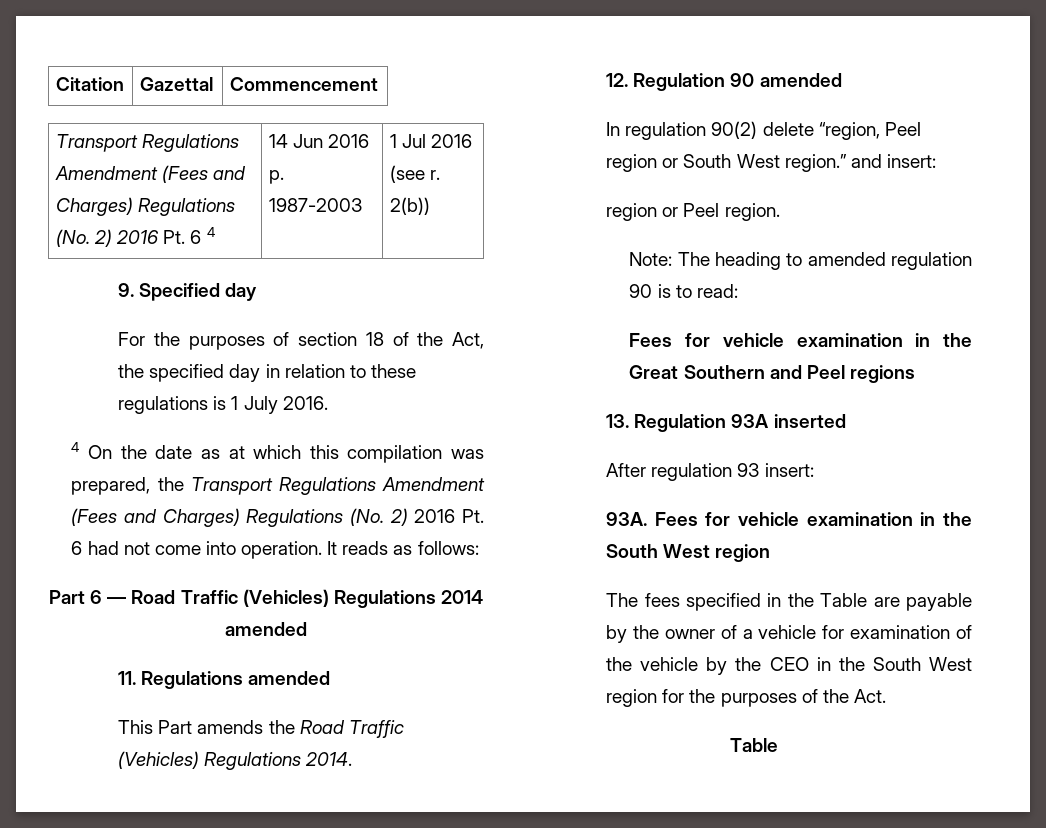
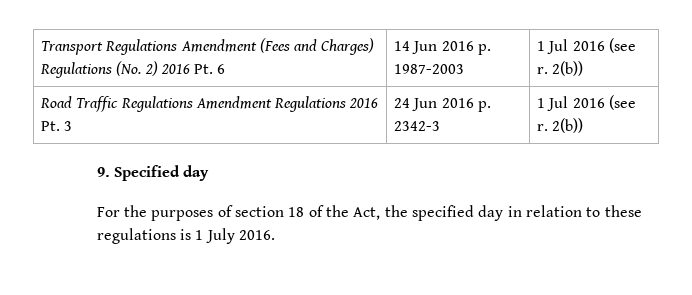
- Citation | Gazettal | Commencement
- Transport Regulations Amendment (Fees and Charges) Regulations (No. 2) 2016 Pt. 6 4 | 14 Jun 2016 p. 1987-2003 | 1 Jul 2016 (see r. 2(b))
+ Transport Regulations Amendment (Fees and Charges) Regulations (No. 2) 2016 Pt. 6 | 14 Jun 2016 p. 1987-2003 | 1 Jul 2016 (see r. 2(b))
+ Road Traffic Regulations Amendment Regulations 2016 Pt. 3 | 24 Jun 2016 p. 2342-3 | 1 Jul 2016 (see r. 2(b))
- 4 On the date as at which this compilation was prepared, the Transport Regulations Amendment (Fees and Charges) Regulations (No. 2) 2016 Pt. 6 had not come into operation. It reads as follows:
- Part 6 — Road Traffic (Vehicles) Regulations 2014 amended
- 11. Regulations amended
- This Part amends the Road Traffic (Vehicles) Regulations 2014.
- 12. Regulation 90 amended
- In regulation 90(2) delete “region, Peel region or South West region.” and insert:
- region or Peel region.
- Note: The heading to amended regulation 90 is to read:
- Fees for vehicle examination in the Great Southern and Peel regions
- 13. Regulation 93A inserted
- After regulation 93 insert:
- 93A. Fees for vehicle examination in the South West region
- The fees specified in the Table are payable by the owner of a vehicle for examination of the vehicle by the CEO in the South West region for the purposes of the Act.
- Table

